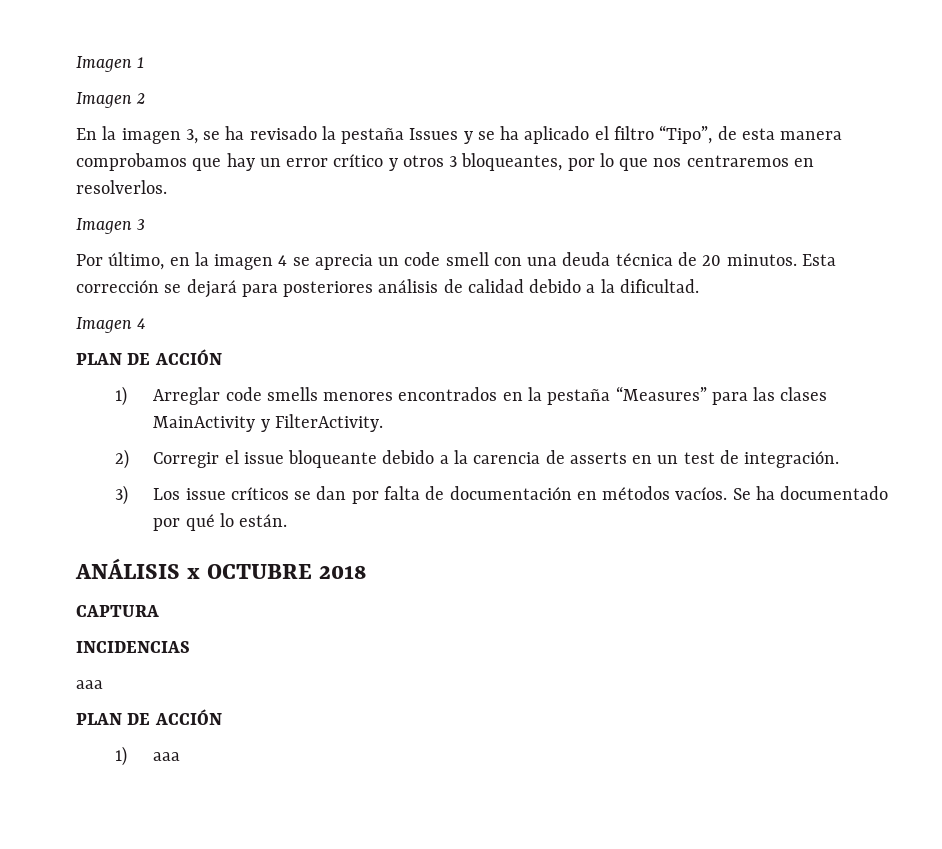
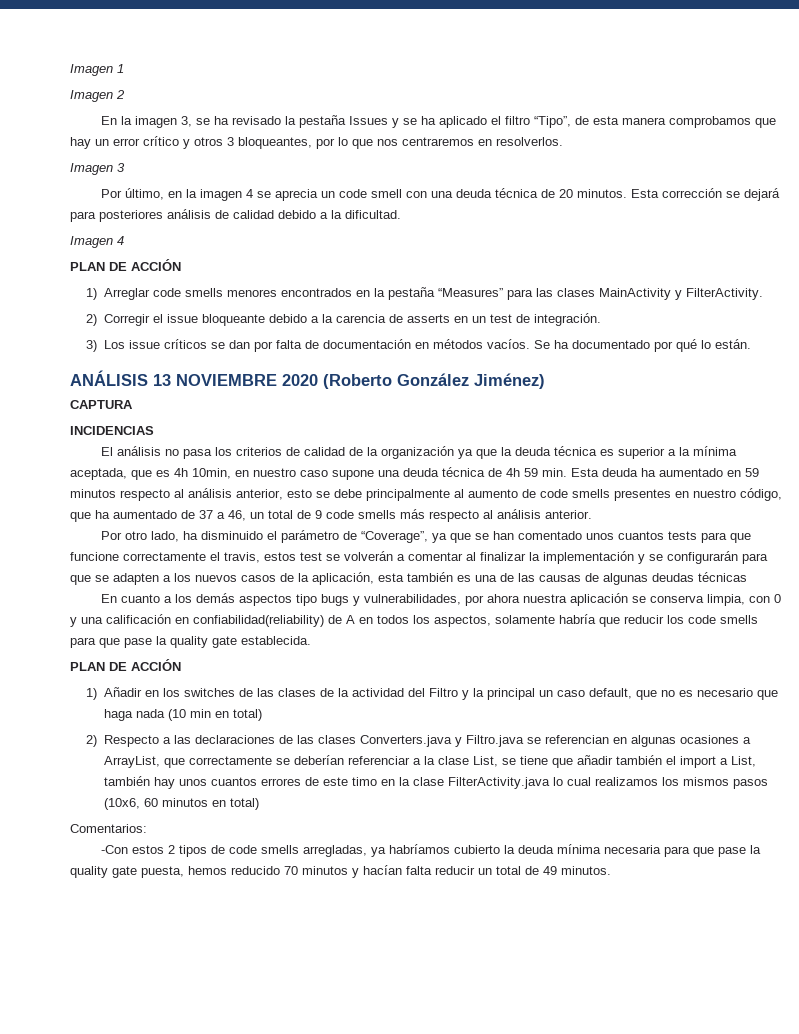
- ANÁLISIS x OCTUBRE 2018
+ ANÁLISIS 13 NOVIEMBRE 2020 (Roberto González Jiménez)
  CAPTURA
  INCIDENCIAS
- aaa
+ El análisis no pasa los criterios de calidad de la organización ya que la deuda técnica es superior a la mínima aceptada, que es 4h 10min, en nuestro caso supone una deuda técnica de 4h 59 min. Esta deuda ha aumentado en 59 minutos respecto al análisis anterior, esto se debe principalmente al aumento de code smells presentes en nuestro código, que ha aumentado de 37 a 46, un total de 9 code smells más respecto al análisis anterior.
+ Por otro lado, ha disminuido el parámetro de “Coverage”, ya que se han comentado unos cuantos tests para que funcione correctamente el travis, estos test se volverán a comentar al finalizar la implementación y se configurarán para que se adapten a los nuevos casos de la aplicación, esta también es una de las causas de algunas deudas técnicas
+ En cuanto a los demás aspectos tipo bugs y vulnerabilidades, por ahora nuestra aplicación se conserva limpia, con 0 y una calificación en confiabilidad(reliability) de A en todos los aspectos, solamente habría que reducir los code smells para que pase la quality gate establecida.
  PLAN DE ACCIÓN
- 1) aaa
+ 1) Añadir en los switches de las clases de la actividad del Filtro y la principal un caso default, que no es necesario que haga nada (10 min en total)
+ 2) Respecto a las declaraciones de las clases Converters.java y Filtro.java se referencian en algunas ocasiones a ArrayList, que correctamente se deberían referenciar a la clase List, se tiene que añadir también el import a List, también hay unos cuantos errores de este timo en la clase FilterActivity.java lo cual realizamos los mismos pasos (10x6, 60 minutos en total)
+ Comentarios:
+ -Con estos 2 tipos de code smells arregladas, ya habríamos cubierto la deuda mínima necesaria para que pase la quality gate puesta, hemos reducido 70 minutos y hacían falta reducir un total de 49 minutos.

